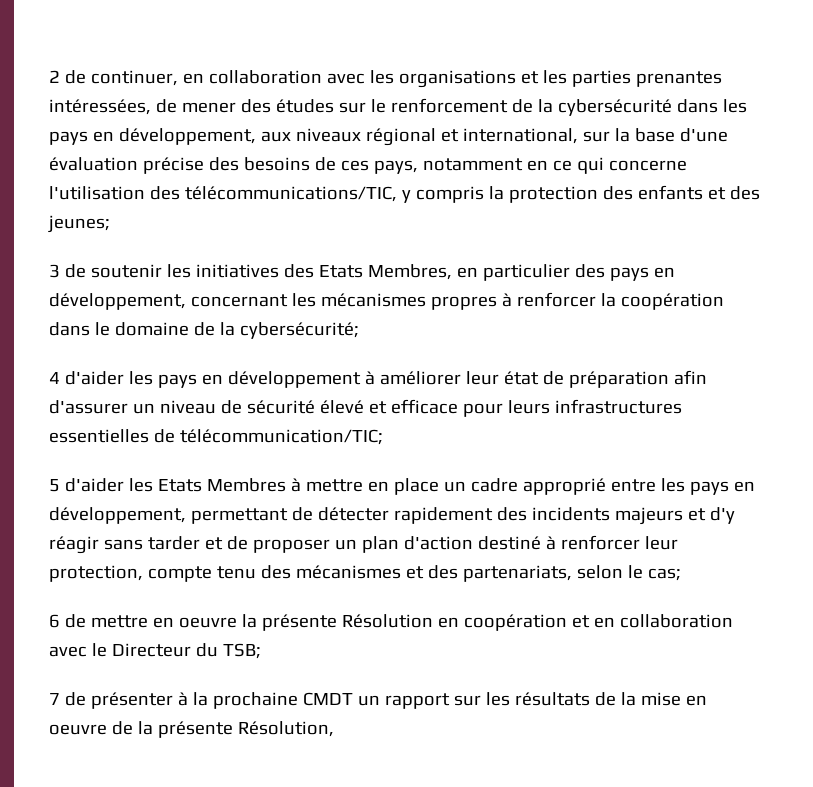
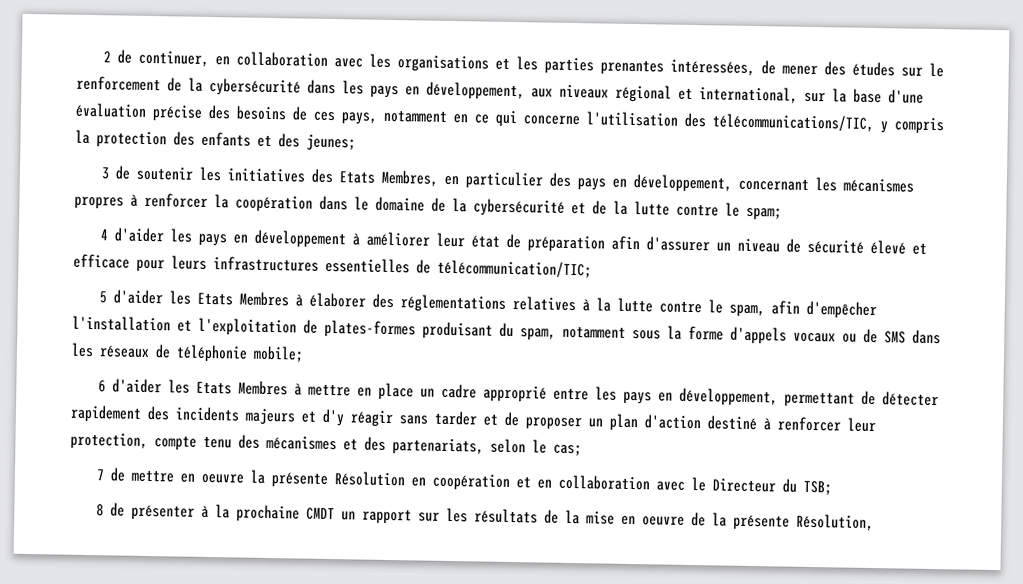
- 3 de soutenir les initiatives des Etats Membres, en particulier des pays en développement, concernant les mécanismes propres à renforcer la coopération dans le domaine de la cybersécurité;
+ 3 de soutenir les initiatives des Etats Membres, en particulier des pays en développement, concernant les mécanismes propres à renforcer la coopération dans le domaine de la cybersécurité et de la lutte contre le spam;
- 5 d'aider les Etats Membres à mettre en place un cadre approprié entre les pays en développement, permettant de détecter rapidement des incidents majeurs et d'y réagir sans tarder et de proposer un plan d'action destiné à renforcer leur protection, compte tenu des mécanismes et des partenariats, selon le cas;
+ 5 d'aider les Etats Membres à élaborer des réglementations relatives à la lutte contre le spam, afin d'empêcher l'installation et l'exploitation de plates-formes produisant du spam, notamment sous la forme d'appels vocaux ou de SMS dans les réseaux de téléphonie mobile;
+ 6 d'aider les Etats Membres à mettre en place un cadre approprié entre les pays en développement, permettant de détecter rapidement des incidents majeurs et d'y réagir sans tarder et de proposer un plan d'action destiné à renforcer leur protection, compte tenu des mécanismes et des partenariats, selon le cas;
- 6 de mettre en oeuvre la présente Résolution en coopération et en collaboration avec le Directeur du TSB;
+ 7 de mettre en oeuvre la présente Résolution en coopération et en collaboration avec le Directeur du TSB;
- 7 de présenter à la prochaine CMDT un rapport sur les résultats de la mise en oeuvre de la présente Résolution,
+ 8 de présenter à la prochaine CMDT un rapport sur les résultats de la mise en oeuvre de la présente Résolution,

